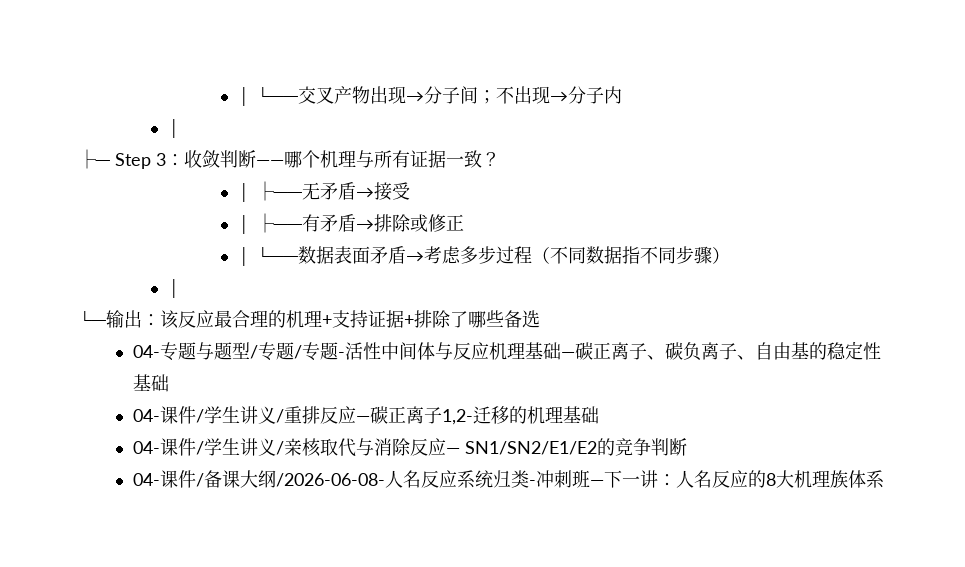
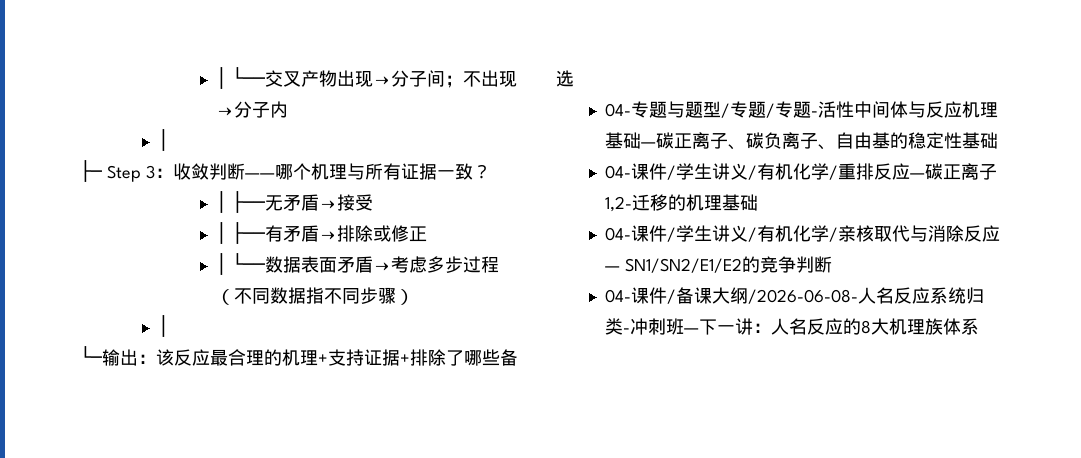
- 04-课件/学生讲义/重排反应—碳正离子1,2-迁移的机理基础
+ 04-课件/学生讲义/有机化学/重排反应—碳正离子1,2-迁移的机理基础
- 04-课件/学生讲义/亲核取代与消除反应— SN1/SN2/E1/E2的竞争判断
+ 04-课件/学生讲义/有机化学/亲核取代与消除反应— SN1/SN2/E1/E2的竞争判断

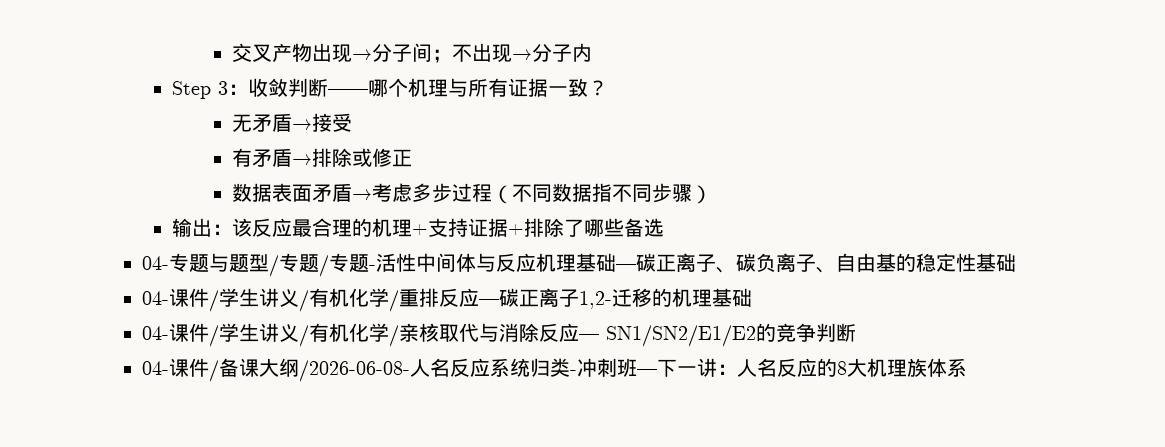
- │ └──交叉产物出现→分子间；不出现→分子内
- │
- ├─ Step 3：收敛判断——哪个机理与所有证据一致？
+ 交叉产物出现→分子间；不出现→分子内
+ Step 3：收敛判断——哪个机理与所有证据一致？
- │ ├──无矛盾→接受
+ 无矛盾→接受
- │ ├──有矛盾→排除或修正
+ 有矛盾→排除或修正
- │ └──数据表面矛盾→考虑多步过程（不同数据指不同步骤）
- │
- └─输出：该反应最合理的机理+支持证据+排除了哪些备选
+ 数据表面矛盾→考虑多步过程（不同数据指不同步骤）
+ 输出：该反应最合理的机理+支持证据+排除了哪些备选

